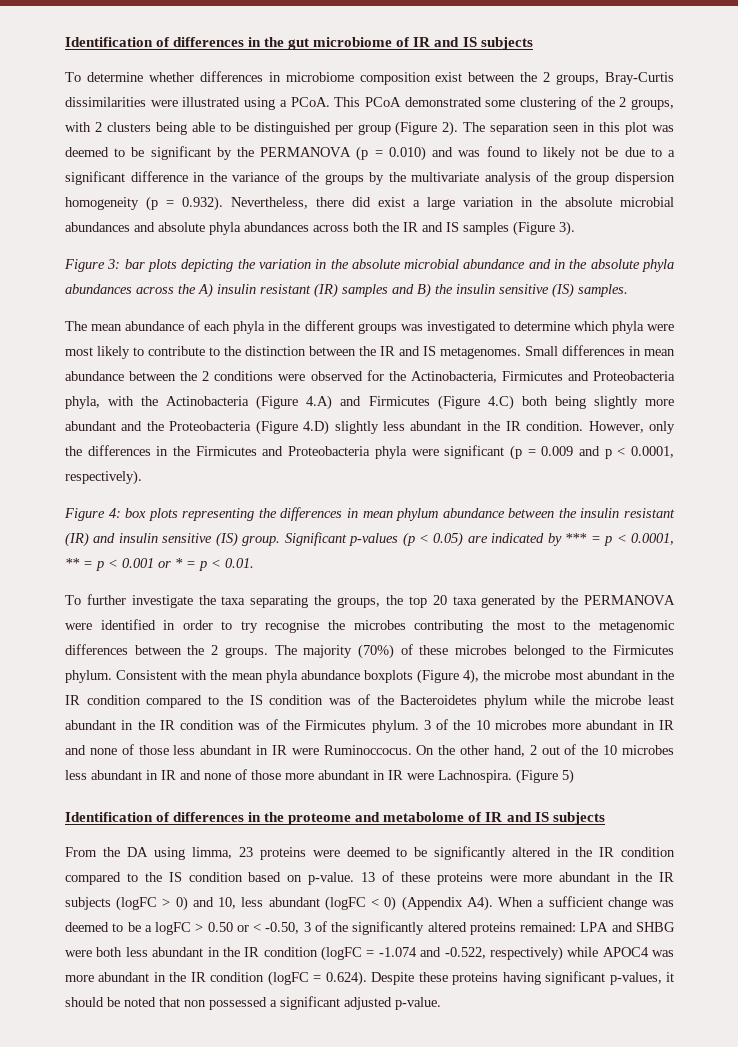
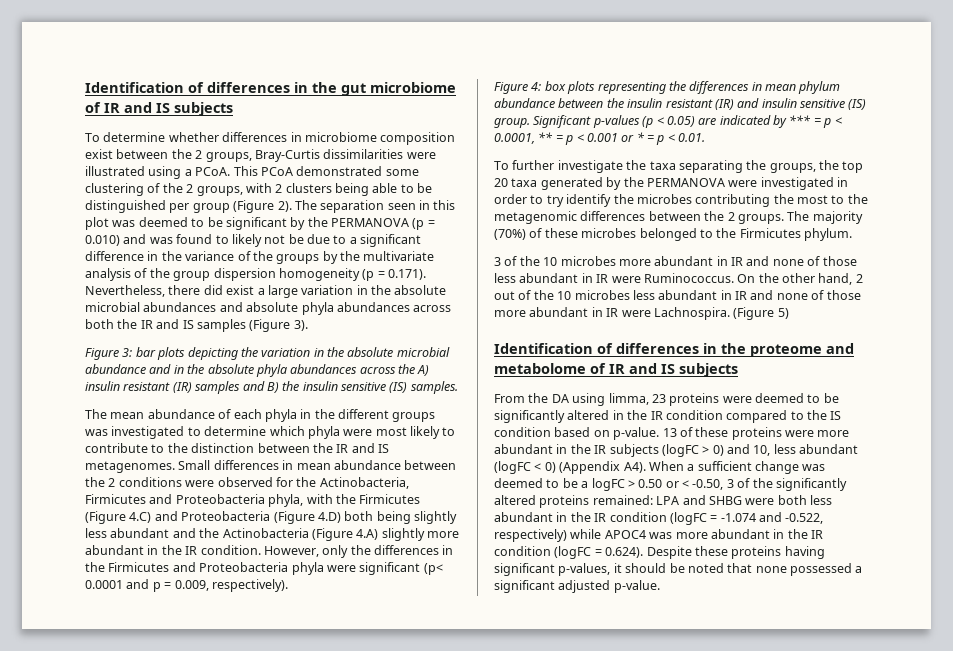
- The separation seen in this plot was deemed to be significant by the PERMANOVA (p = 0.010) and was found to likely not be due to a significant difference in the variance of the groups by the multivariate analysis of the group dispersion homogeneity (p = 0.932). Nevertheless, there did exist a large variation in the absolute microbial abundances and absolute phyla abundances across both the IR and IS samples (Figure 3).
+ The separation seen in this plot was deemed to be significant by the PERMANOVA (p = 0.010) and was found to likely not be due to a significant difference in the variance of the groups by the multivariate analysis of the group dispersion homogeneity (p = 0.171). Nevertheless, there did exist a large variation in the absolute microbial abundances and absolute phyla abundances across both the IR and IS samples (Figure 3).
- Small differences in mean abundance between the 2 conditions were observed for the Actinobacteria, Firmicutes and Proteobacteria phyla, with the Actinobacteria (Figure 4.A) and Firmicutes (Figure 4.C) both being slightly more abundant and the Proteobacteria (Figure 4.D) slightly less abundant in the IR condition.
+ Small differences in mean abundance between the 2 conditions were observed for the Actinobacteria, Firmicutes and Proteobacteria phyla, with the Firmicutes (Figure 4.C) and Proteobacteria (Figure 4.D) both being slightly less abundant and the Actinobacteria (Figure 4.A) slightly more abundant in the IR condition.
- However, only the differences in the Firmicutes and Proteobacteria phyla were significant (p = 0.009 and p < 0.0001, respectively).
+ However, only the differences in the Firmicutes and Proteobacteria phyla were significant (p< 0.0001 and p = 0.009, respectively).
- To further investigate the taxa separating the groups, the top 20 taxa generated by the PERMANOVA were identified in order to try recognise the microbes contributing the most to the metagenomic differences between the 2 groups.
+ To further investigate the taxa separating the groups, the top 20 taxa generated by the PERMANOVA were investigated in order to try identify the microbes contributing the most to the metagenomic differences between the 2 groups.
- The majority (70%) of these microbes belonged to the Firmicutes phylum. Consistent with the mean phyla abundance boxplots (Figure 4), the microbe most abundant in the IR condition compared to the IS condition was of the Bacteroidetes phylum while the microbe least abundant in the IR condition was of the Firmicutes phylum. 3 of the 10 microbes more abundant in IR and none of those less abundant in IR were Ruminoccocus.
+ The majority (70%) of these microbes belonged to the Firmicutes phylum.
+ 3 of the 10 microbes more abundant in IR and none of those less abundant in IR were Ruminococcus.
- LPA and SHBG were both less abundant in the IR condition (logFC = -1.074 and -0.522, respectively) while APOC4 was more abundant in the IR condition (logFC = 0.624). Despite these proteins having significant p-values, it should be noted that non possessed a significant adjusted p-value.
+ LPA and SHBG were both less abundant in the IR condition (logFC = -1.074 and -0.522, respectively) while APOC4 was more abundant in the IR condition (logFC = 0.624). Despite these proteins having significant p-values, it should be noted that none possessed a significant adjusted p-value.

